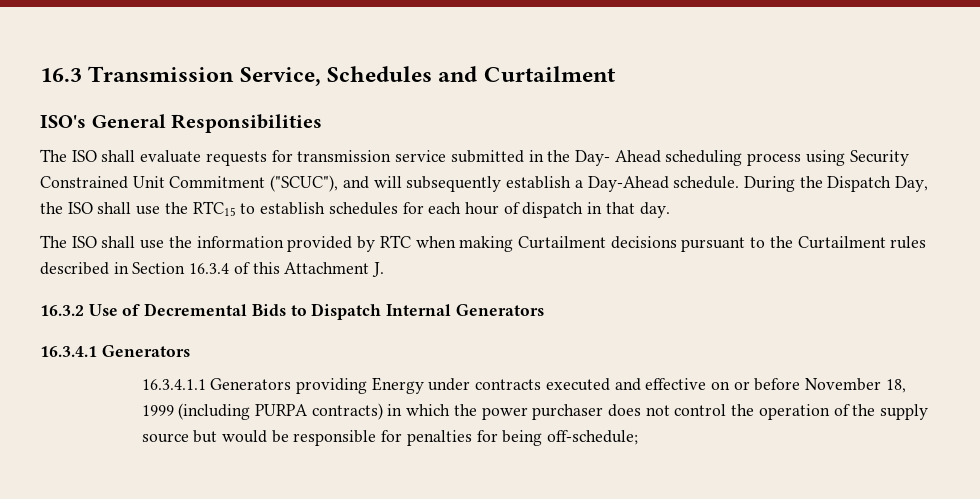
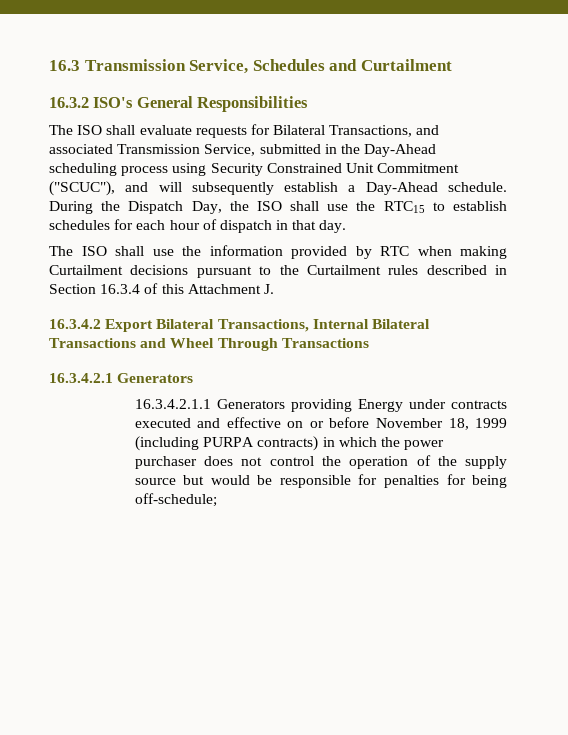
- ISO's General Responsibilities
+ 16.3.2 ISO's General Responsibilities
- The ISO shall evaluate requests for transmission service submitted in the Day- Ahead scheduling process using Security Constrained Unit Commitment ("SCUC"), and will subsequently establish a Day-Ahead schedule.
+ The ISO shall evaluate requests for Bilateral Transactions, and associated Transmission Service, submitted in the Day-Ahead scheduling process using Security Constrained Unit Commitment ("SCUC"), and will subsequently establish a Day-Ahead schedule.
- 16.3.2 Use of Decremental Bids to Dispatch Internal Generators
- 16.3.4.1 Generators
- 16.3.4.1.1 Generators providing Energy under contracts executed and effective on or before November 18, 1999 (including PURPA contracts) in which the power purchaser does not control the operation of the supply source but would be responsible for penalties for being off-schedule;
+ 16.3.4.2 Export Bilateral Transactions, Internal Bilateral Transactions and Wheel Through Transactions
+ 16.3.4.2.1 Generators
+ 16.3.4.2.1.1 Generators providing Energy under contracts executed and effective on or before November 18, 1999 (including PURPA contracts) in which the power purchaser does not control the operation of the supply source but would be responsible for penalties for being off-schedule;

